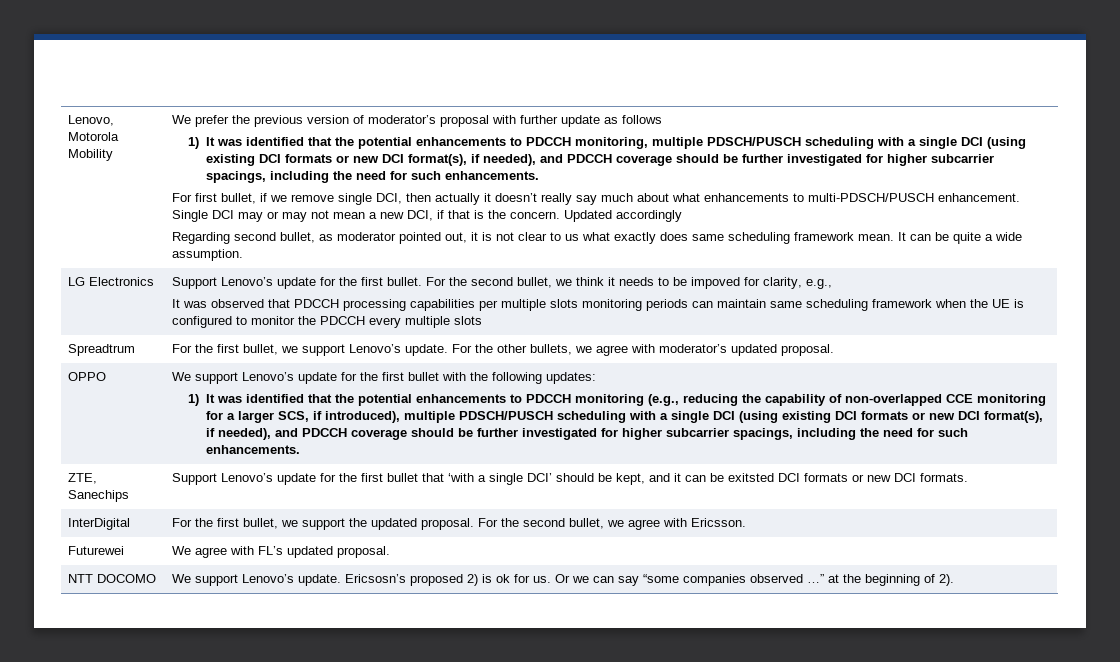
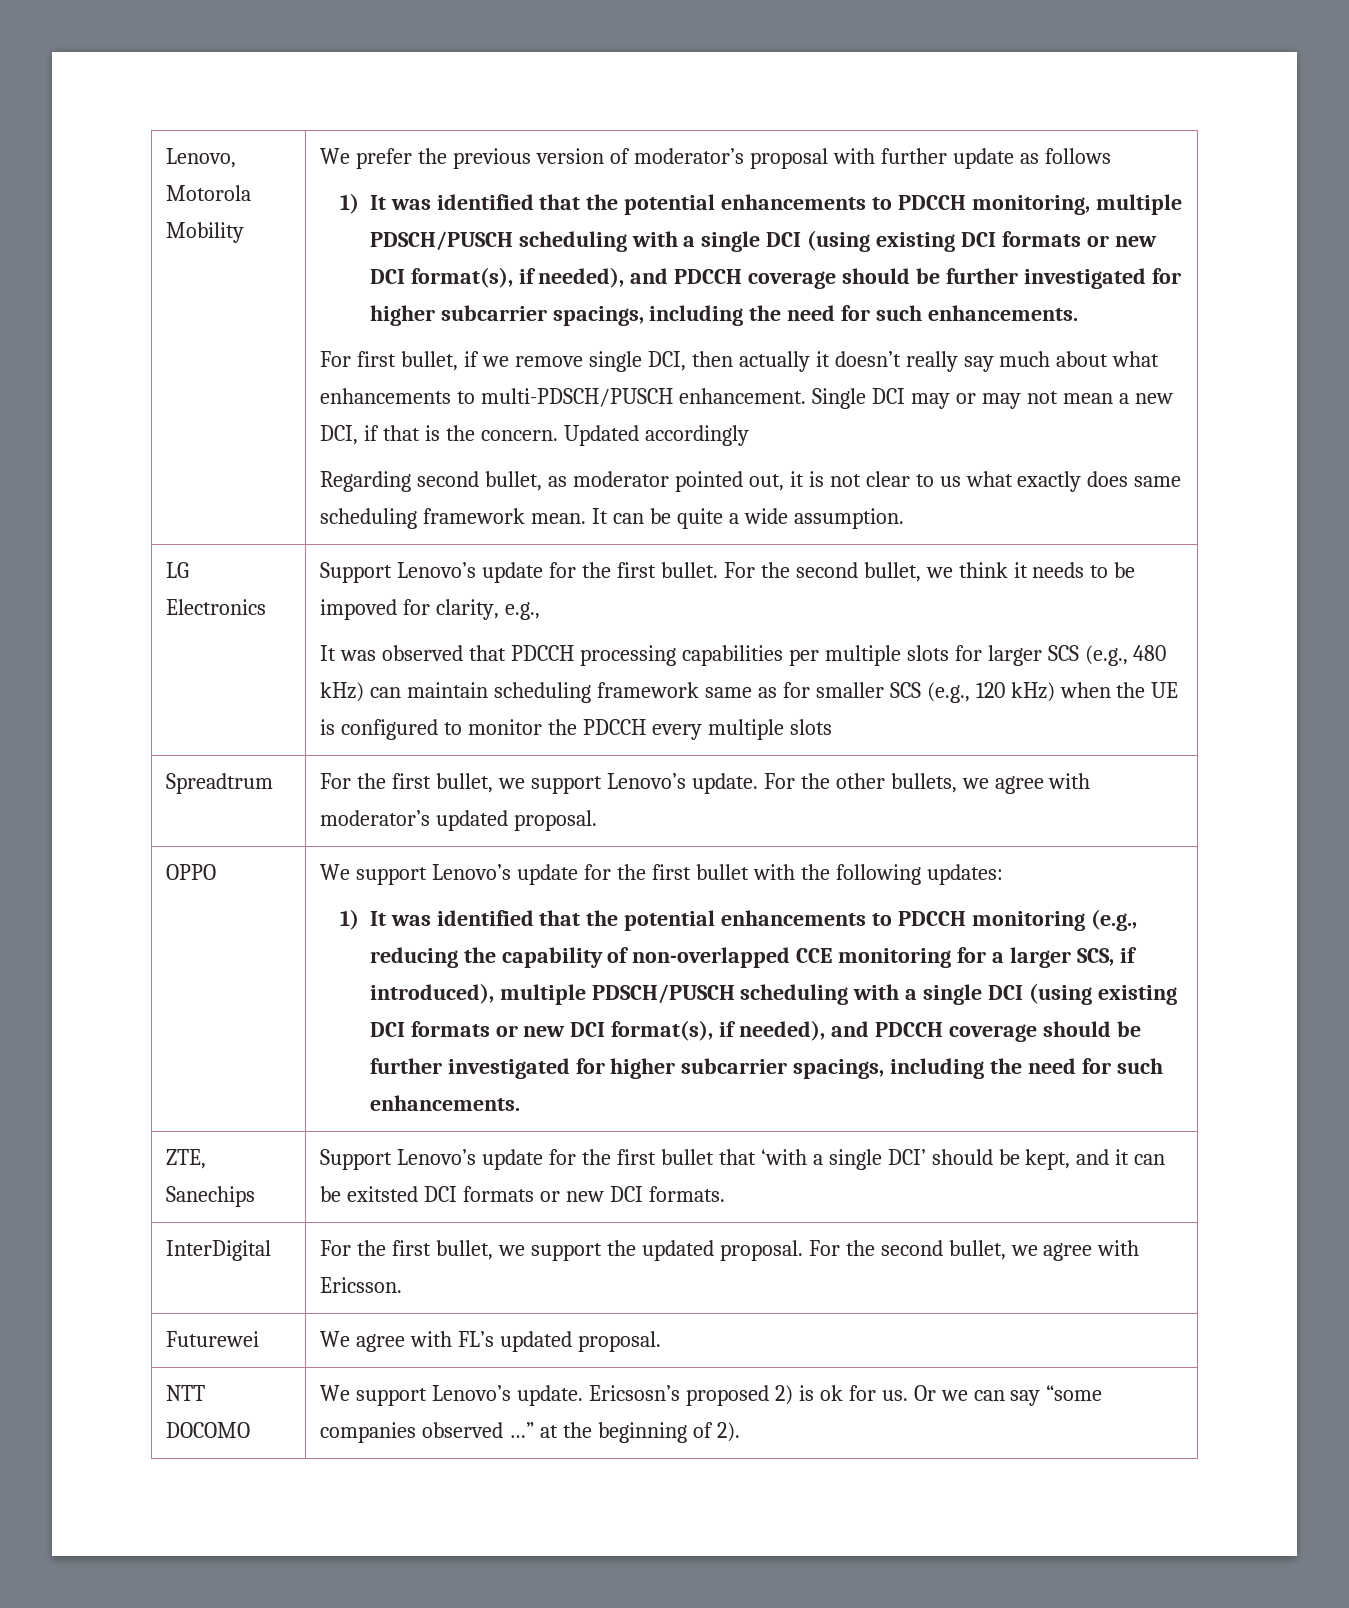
- It was observed that PDCCH processing capabilities per multiple slots monitoring periods can maintain same scheduling framework when the UE is configured to monitor the PDCCH every multiple slots
+ It was observed that PDCCH processing capabilities per multiple slots for larger SCS (e.g., 480 kHz) can maintain scheduling framework same as for smaller SCS (e.g., 120 kHz) when the UE is configured to monitor the PDCCH every multiple slots

